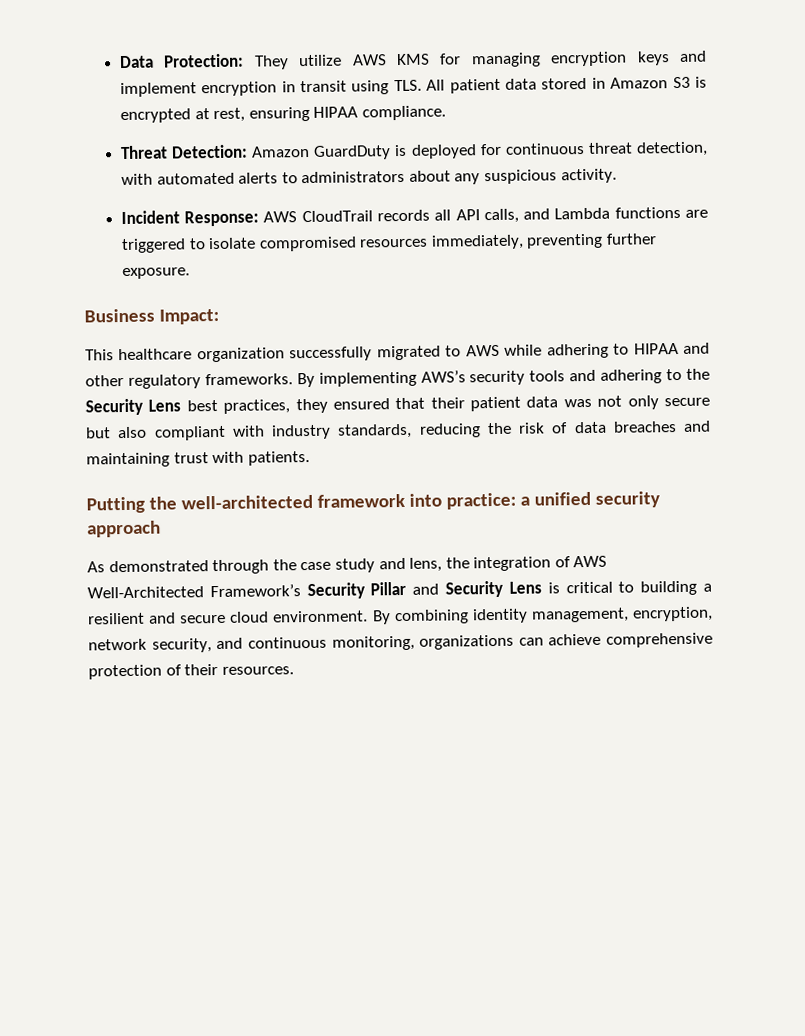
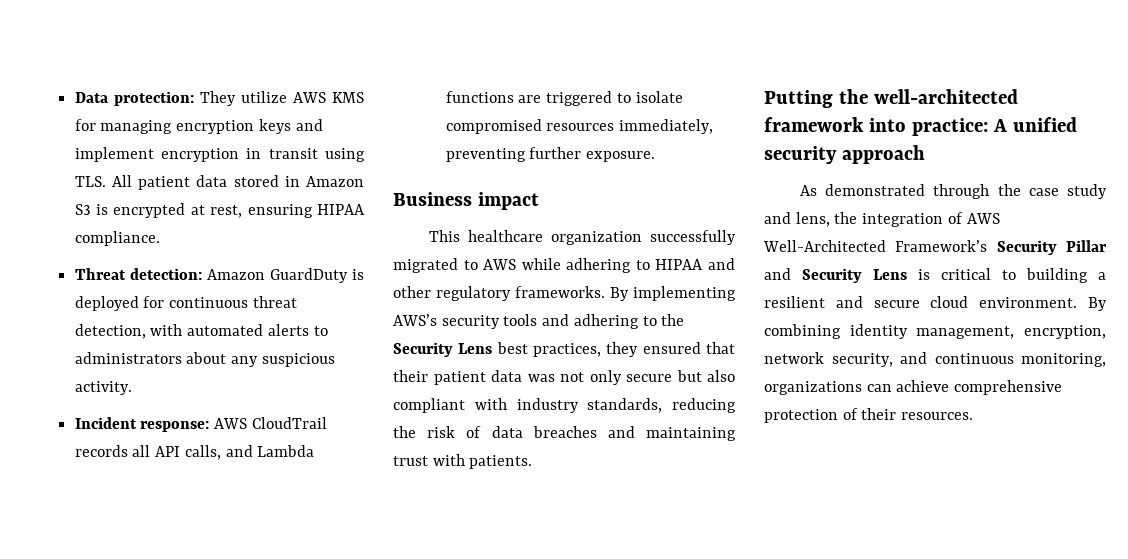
- Data Protection: They utilize AWS KMS for managing encryption keys and implement encryption in transit using TLS. All patient data stored in Amazon S3 is encrypted at rest, ensuring HIPAA compliance.
+ Data protection: They utilize AWS KMS for managing encryption keys and implement encryption in transit using TLS. All patient data stored in Amazon S3 is encrypted at rest, ensuring HIPAA compliance.
- Threat Detection: Amazon GuardDuty is deployed for continuous threat detection, with automated alerts to administrators about any suspicious activity.
+ Threat detection: Amazon GuardDuty is deployed for continuous threat detection, with automated alerts to administrators about any suspicious activity.
- Incident Response: AWS CloudTrail records all API calls, and Lambda functions are triggered to isolate compromised resources immediately, preventing further exposure.
+ Incident response: AWS CloudTrail records all API calls, and Lambda functions are triggered to isolate compromised resources immediately, preventing further exposure.
- Business Impact:
+ Business impact
- Putting the well-architected framework into practice: a unified security approach
+ Putting the well-architected framework into practice: A unified security approach

